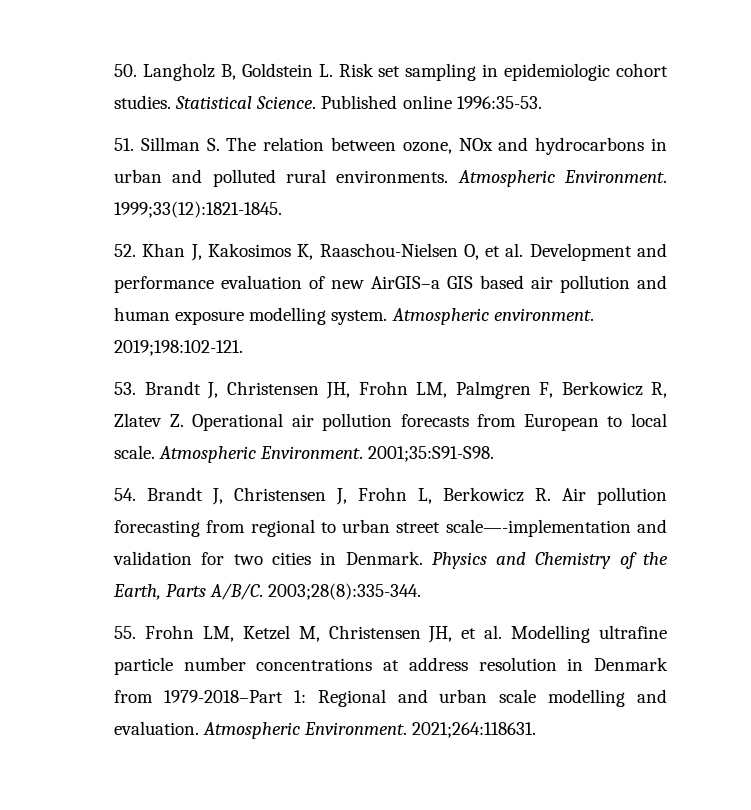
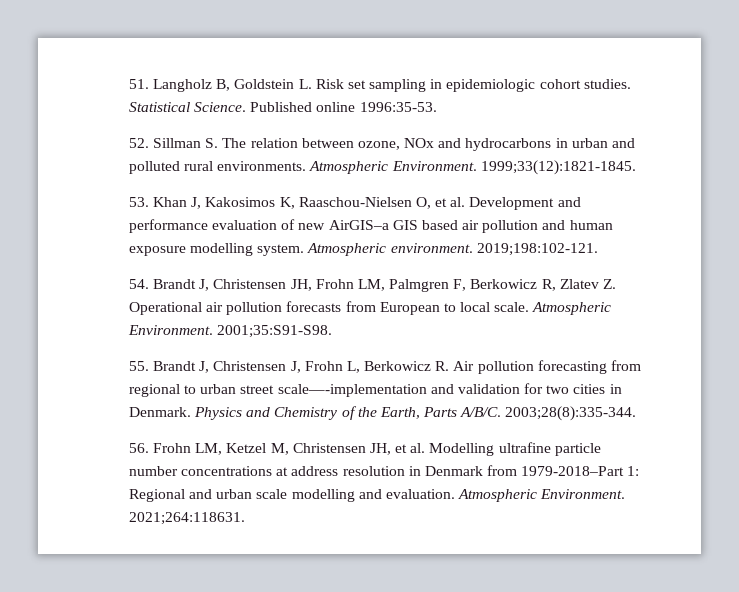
- 50. Langholz B, Goldstein L. Risk set sampling in epidemiologic cohort studies.
+ 51. Langholz B, Goldstein L. Risk set sampling in epidemiologic cohort studies.
- 51. Sillman S. The relation between ozone, NOx and hydrocarbons in urban and polluted rural environments.
+ 52. Sillman S. The relation between ozone, NOx and hydrocarbons in urban and polluted rural environments.
- 52. Khan J, Kakosimos K, Raaschou-Nielsen O, et al. Development and performance evaluation of new AirGIS–a GIS based air pollution and human exposure modelling system.
+ 53. Khan J, Kakosimos K, Raaschou-Nielsen O, et al. Development and performance evaluation of new AirGIS–a GIS based air pollution and human exposure modelling system.
- 53. Brandt J, Christensen JH, Frohn LM, Palmgren F, Berkowicz R, Zlatev Z. Operational air pollution forecasts from European to local scale.
+ 54. Brandt J, Christensen JH, Frohn LM, Palmgren F, Berkowicz R, Zlatev Z. Operational air pollution forecasts from European to local scale.
- 54. Brandt J, Christensen J, Frohn L, Berkowicz R. Air pollution forecasting from regional to urban street scale—-implementation and validation for two cities in Denmark.
+ 55. Brandt J, Christensen J, Frohn L, Berkowicz R. Air pollution forecasting from regional to urban street scale—-implementation and validation for two cities in Denmark.
- 55. Frohn LM, Ketzel M, Christensen JH, et al. Modelling ultrafine particle number concentrations at address resolution in Denmark from 1979-2018–Part 1: Regional and urban scale modelling and evaluation.
+ 56. Frohn LM, Ketzel M, Christensen JH, et al. Modelling ultrafine particle number concentrations at address resolution in Denmark from 1979-2018–Part 1: Regional and urban scale modelling and evaluation.

